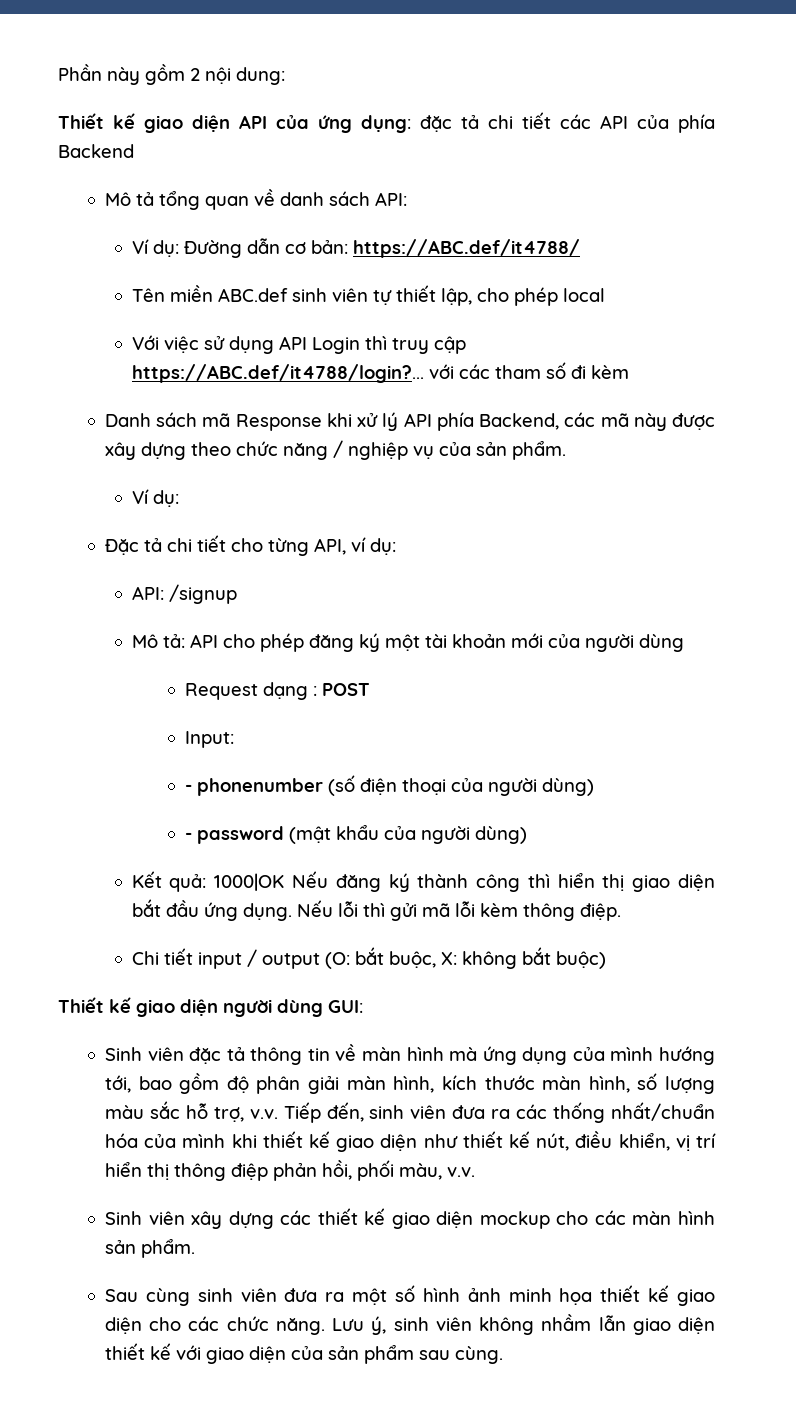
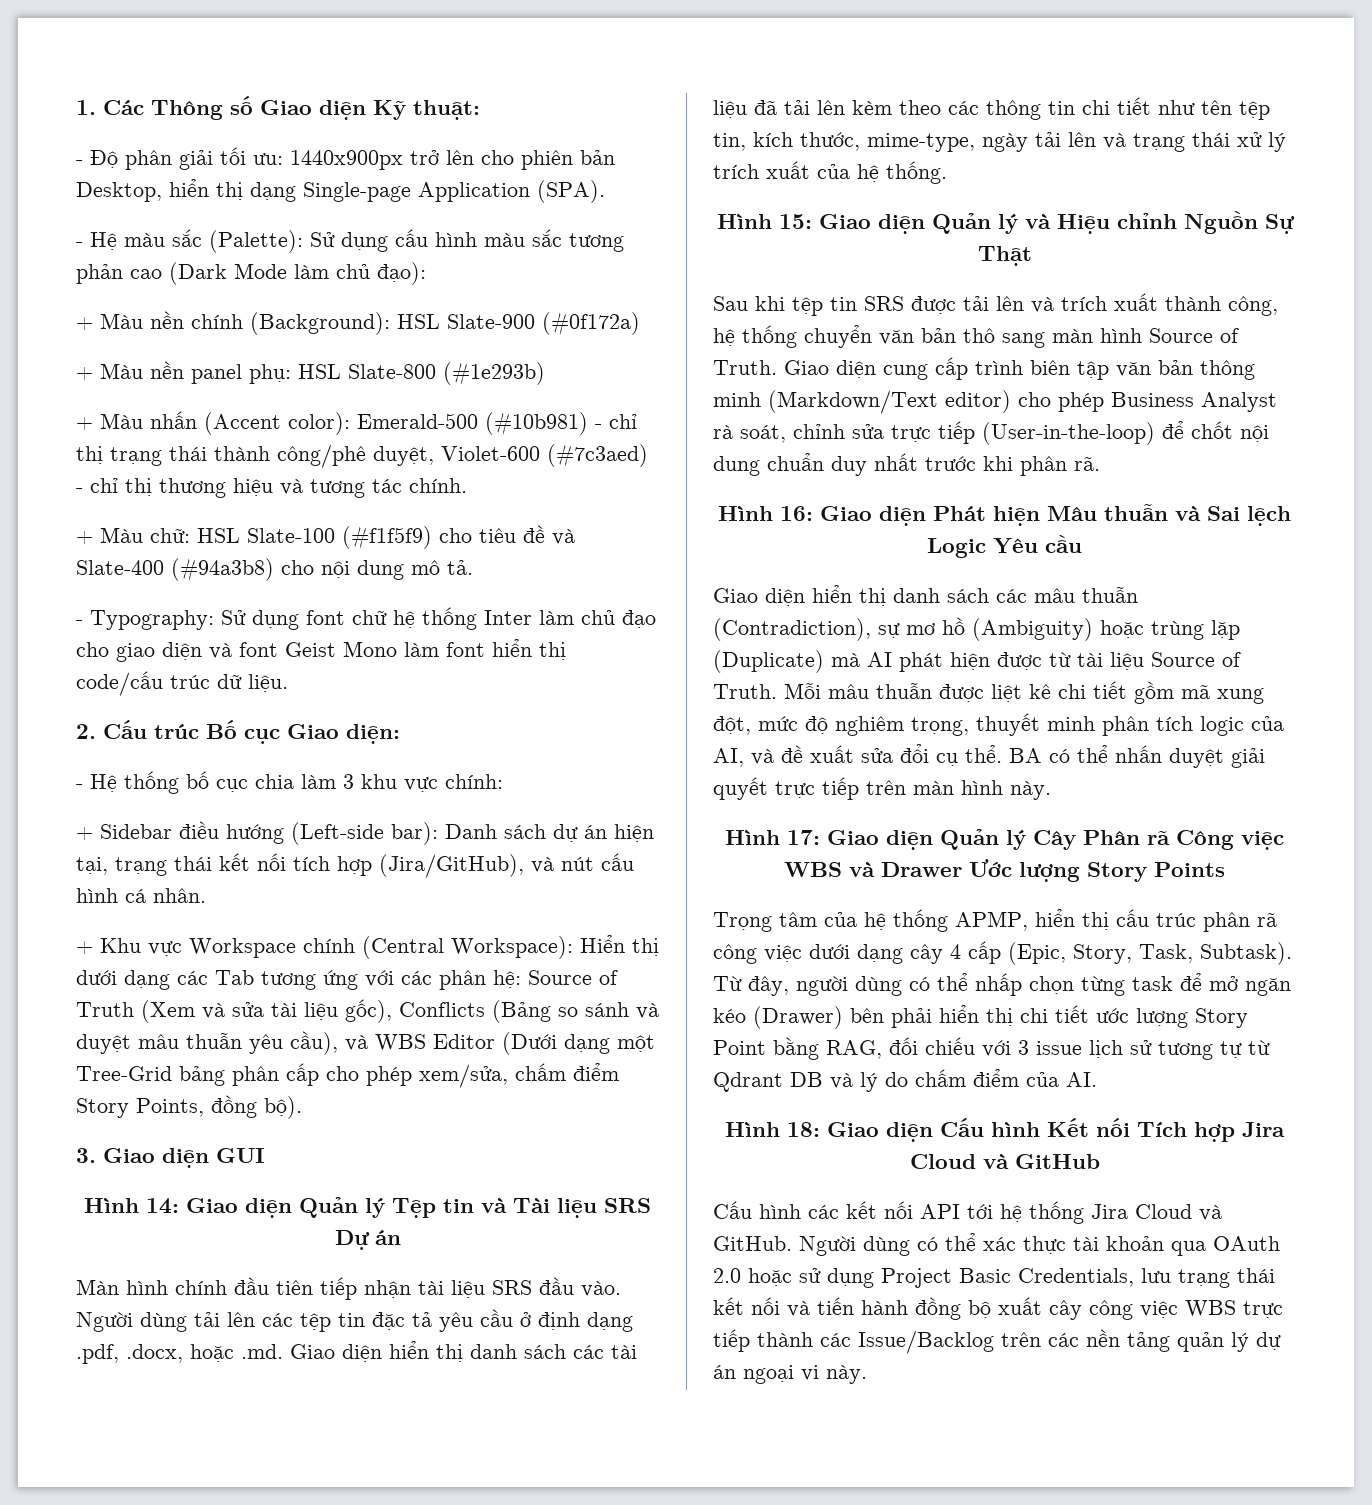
- Phần này gồm 2 nội dung:
- Thiết kế giao diện API của ứng dụng: đặc tả chi tiết các API của phía Backend
- Mô tả tổng quan về danh sách API:
- Ví dụ: Đường dẫn cơ bản: https://ABC.def/it4788/
- Tên miền ABC.def sinh viên tự thiết lập, cho phép local
- Với việc sử dụng API Login thì truy cập https://ABC.def/it4788/login?... với các tham số đi kèm
- Danh sách mã Response khi xử lý API phía Backend, các mã này được xây dựng theo chức năng / nghiệp vụ của sản phẩm.
- Ví dụ:
- Đặc tả chi tiết cho từng API, ví dụ:
- API: /signup
- Mô tả: API cho phép đăng ký một tài khoản mới của người dùng
- Request dạng : POST
- Input:
- - phonenumber (số điện thoại của người dùng)
- - password (mật khẩu của người dùng)
- Kết quả: 1000|OK Nếu đăng ký thành công thì hiển thị giao diện bắt đầu ứng dụng. Nếu lỗi thì gửi mã lỗi kèm thông điệp.
- Chi tiết input / output (O: bắt buộc, X: không bắt buộc)
- Thiết kế giao diện người dùng GUI:
- Sinh viên đặc tả thông tin về màn hình mà ứng dụng của mình hướng tới, bao gồm độ phân giải màn hình, kích thước màn hình, số lượng màu sắc hỗ trợ, v.v. Tiếp đến, sinh viên đưa ra các thống nhất/chuẩn hóa của mình khi thiết kế giao diện như thiết kế nút, điều khiển, vị trí hiển thị thông điệp phản hồi, phối màu, v.v.
- Sinh viên xây dựng các thiết kế giao diện mockup cho các màn hình sản phẩm.
- Sau cùng sinh viên đưa ra một số hình ảnh minh họa thiết kế giao diện cho các chức năng. Lưu ý, sinh viên không nhầm lẫn giao diện thiết kế với giao diện của sản phẩm sau cùng.
+ 1. Các Thông số Giao diện Kỹ thuật:
+ - Độ phân giải tối ưu: 1440x900px trở lên cho phiên bản Desktop, hiển thị dạng Single-page Application (SPA).
+ - Hệ màu sắc (Palette): Sử dụng cấu hình màu sắc tương phản cao (Dark Mode làm chủ đạo):
+ + Màu nền chính (Background): HSL Slate-900 (#0f172a)
+ + Màu nền panel phụ: HSL Slate-800 (#1e293b)
+ + Màu nhấn (Accent color): Emerald-500 (#10b981) - chỉ thị trạng thái thành công/phê duyệt, Violet-600 (#7c3aed) - chỉ thị thương hiệu và tương tác chính.
+ + Màu chữ: HSL Slate-100 (#f1f5f9) cho tiêu đề và Slate-400 (#94a3b8) cho nội dung mô tả.
+ - Typography: Sử dụng font chữ hệ thống Inter làm chủ đạo cho giao diện và font Geist Mono làm font hiển thị code/cấu trúc dữ liệu.
+ 2. Cấu trúc Bố cục Giao diện:
+ - Hệ thống bố cục chia làm 3 khu vực chính:
+ + Sidebar điều hướng (Left-side bar): Danh sách dự án hiện tại, trạng thái kết nối tích hợp (Jira/GitHub), và nút cấu hình cá nhân.
+ + Khu vực Workspace chính (Central Workspace): Hiển thị dưới dạng các Tab tương ứng với các phân hệ: Source of Truth (Xem và sửa tài liệu gốc), Conflicts (Bảng so sánh và duyệt mâu thuẫn yêu cầu), và WBS Editor (Dưới dạng một Tree-Grid bảng phân cấp cho phép xem/sửa, chấm điểm Story Points, đồng bộ).
+ 3. Giao diện GUI
+ Hình 14: Giao diện Quản lý Tệp tin và Tài liệu SRS Dự án
+ Màn hình chính đầu tiên tiếp nhận tài liệu SRS đầu vào. Người dùng tải lên các tệp tin đặc tả yêu cầu ở định dạng .pdf, .docx, hoặc .md. Giao diện hiển thị danh sách các tài liệu đã tải lên kèm theo các thông tin chi tiết như tên tệp tin, kích thước, mime-type, ngày tải lên và trạng thái xử lý trích xuất của hệ thống.
+ Hình 15: Giao diện Quản lý và Hiệu chỉnh Nguồn Sự Thật
+ Sau khi tệp tin SRS được tải lên và trích xuất thành công, hệ thống chuyển văn bản thô sang màn hình Source of Truth. Giao diện cung cấp trình biên tập văn bản thông minh (Markdown/Text editor) cho phép Business Analyst rà soát, chỉnh sửa trực tiếp (User-in-the-loop) để chốt nội dung chuẩn duy nhất trước khi phân rã.
+ Hình 16: Giao diện Phát hiện Mâu thuẫn và Sai lệch Logic Yêu cầu
+ Giao diện hiển thị danh sách các mâu thuẫn (Contradiction), sự mơ hồ (Ambiguity) hoặc trùng lặp (Duplicate) mà AI phát hiện được từ tài liệu Source of Truth. Mỗi mâu thuẫn được liệt kê chi tiết gồm mã xung đột, mức độ nghiêm trọng, thuyết minh phân tích logic của AI, và đề xuất sửa đổi cụ thể. BA có thể nhấn duyệt giải quyết trực tiếp trên màn hình này.
+ Hình 17: Giao diện Quản lý Cây Phân rã Công việc WBS và Drawer Ước lượng Story Points
+ Trọng tâm của hệ thống APMP, hiển thị cấu trúc phân rã công việc dưới dạng cây 4 cấp (Epic, Story, Task, Subtask). Từ đây, người dùng có thể nhấp chọn từng task để mở ngăn kéo (Drawer) bên phải hiển thị chi tiết ước lượng Story Point bằng RAG, đối chiếu với 3 issue lịch sử tương tự từ Qdrant DB và lý do chấm điểm của AI.
+ Hình 18: Giao diện Cấu hình Kết nối Tích hợp Jira Cloud và GitHub
+ Cấu hình các kết nối API tới hệ thống Jira Cloud và GitHub. Người dùng có thể xác thực tài khoản qua OAuth 2.0 hoặc sử dụng Project Basic Credentials, lưu trạng thái kết nối và tiến hành đồng bộ xuất cây công việc WBS trực tiếp thành các Issue/Backlog trên các nền tảng quản lý dự án ngoại vi này.

